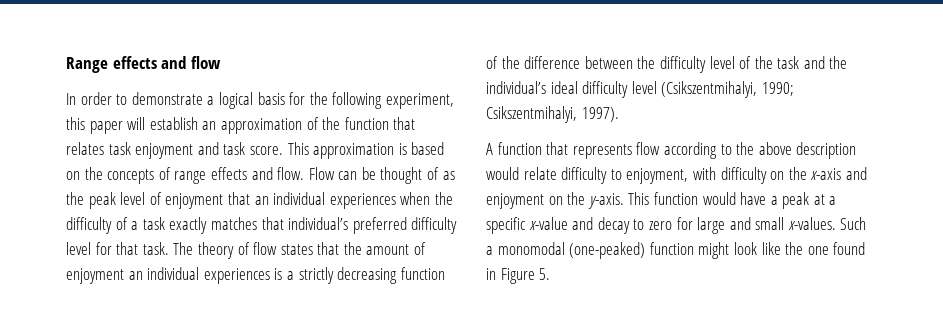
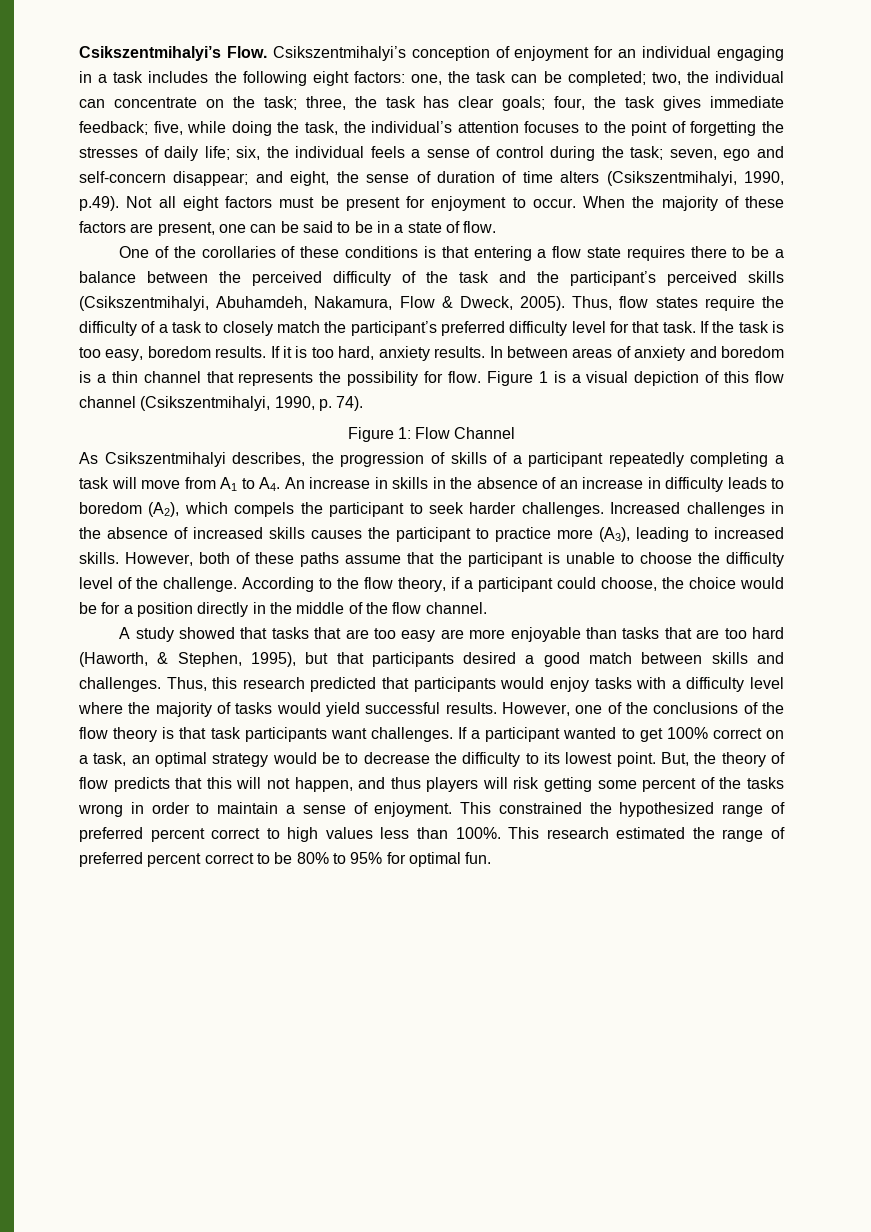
- Range effects and flow
- In order to demonstrate a logical basis for the following experiment, this paper will establish an approximation of the function that relates task enjoyment and task score. This approximation is based on the concepts of range effects and flow. Flow can be thought of as the peak level of enjoyment that an individual experiences when the difficulty of a task exactly matches that individual’s preferred difficulty level for that task.
+ Csikszentmihalyi’s Flow. Csikszentmihalyi’s conception of enjoyment for an individual engaging in a task includes the following eight factors: one, the task can be completed; two, the individual can concentrate on the task; three, the task has clear goals; four, the task gives immediate feedback; five, while doing the task, the individual’s attention focuses to the point of forgetting the stresses of daily life; six, the individual feels a sense of control during the task; seven, ego and self-concern disappear; and eight, the sense of duration of time alters (Csikszentmihalyi, 1990, p.49). Not all eight factors must be present for enjoyment to occur. When the majority of these factors are present, one can be said to be in a state of flow.
+ One of the corollaries of these conditions is that entering a flow state requires there to be a balance between the perceived difficulty of the task and the participant’s perceived skills (Csikszentmihalyi, Abuhamdeh, Nakamura, Flow & Dweck, 2005). Thus, flow states require the difficulty of a task to closely match the participant’s preferred difficulty level for that task.
- The theory of flow states that the amount of enjoyment an individual experiences is a strictly decreasing function of the difference between the difficulty level of the task and the individual’s ideal difficulty level (Csikszentmihalyi, 1990; Csikszentmihalyi, 1997).
- A function that represents flow according to the above description would relate difficulty to enjoyment, with difficulty on the x-axis and enjoyment on the y-axis. This function would have a peak at a specific x-value and decay to zero for large and small x-values. Such a monomodal (one-peaked) function might look like the one found in Figure 5.
+ If the task is too easy, boredom results. If it is too hard, anxiety results. In between areas of anxiety and boredom is a thin channel that represents the possibility for flow. Figure 1 is a visual depiction of this flow channel (Csikszentmihalyi, 1990, p. 74).
+ Figure 1: Flow Channel
+ As Csikszentmihalyi describes, the progression of skills of a participant repeatedly completing a task will move from A1 to A4. An increase in skills in the absence of an increase in difficulty leads to boredom (A2), which compels the participant to seek harder challenges. Increased challenges in the absence of increased skills causes the participant to practice more (A3), leading to increased skills. However, both of these paths assume that the participant is unable to choose the difficulty level of the challenge. According to the flow theory, if a participant could choose, the choice would be for a position directly in the middle of the flow channel.
+ A study showed that tasks that are too easy are more enjoyable than tasks that are too hard (Haworth, & Stephen, 1995), but that participants desired a good match between skills and challenges. Thus, this research predicted that participants would enjoy tasks with a difficulty level where the majority of tasks would yield successful results. However, one of the conclusions of the flow theory is that task participants want challenges. If a participant wanted to get 100% correct on a task, an optimal strategy would be to decrease the difficulty to its lowest point. But, the theory of flow predicts that this will not happen, and thus players will risk getting some percent of the tasks wrong in order to maintain a sense of enjoyment. This constrained the hypothesized range of preferred percent correct to high values less than 100%. This research estimated the range of preferred percent correct to be 80% to 95% for optimal fun.

